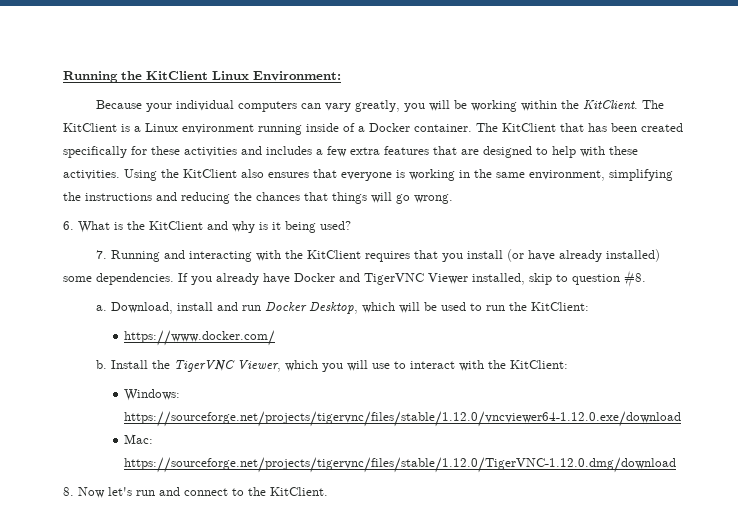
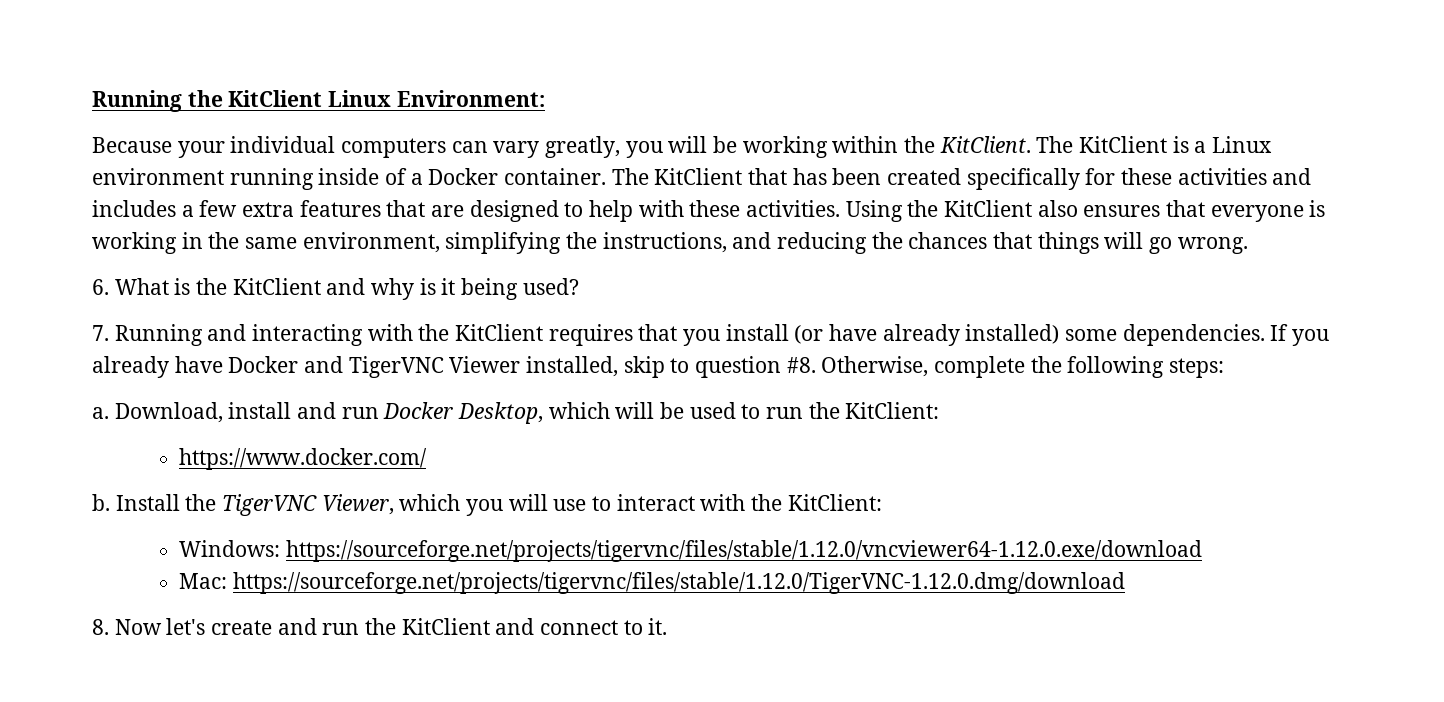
- Using the KitClient also ensures that everyone is working in the same environment, simplifying the instructions and reducing the chances that things will go wrong.
+ Using the KitClient also ensures that everyone is working in the same environment, simplifying the instructions, and reducing the chances that things will go wrong.
+ Otherwise, complete the following steps:
- 8. Now let's run and connect to the KitClient.
+ 8. Now let's create and run the KitClient and connect to it.

